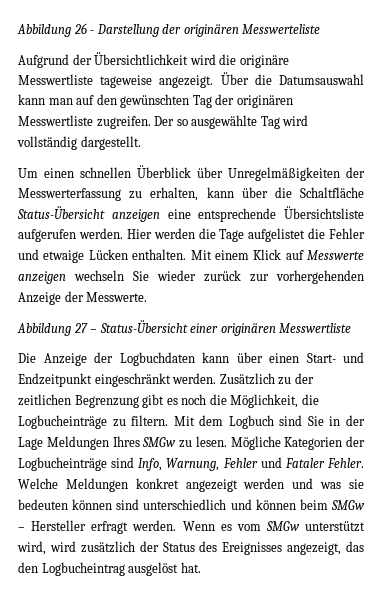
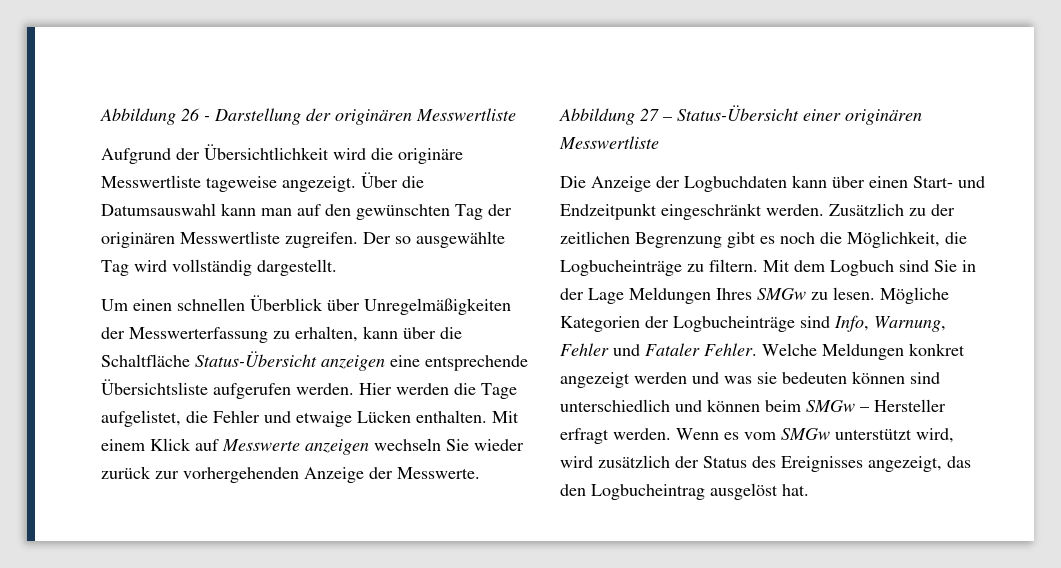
- Abbildung 26 - Darstellung der originären Messwerteliste
+ Abbildung 26 - Darstellung der originären Messwertliste
- Hier werden die Tage aufgelistet die Fehler und etwaige Lücken enthalten.
+ Hier werden die Tage aufgelistet, die Fehler und etwaige Lücken enthalten.

